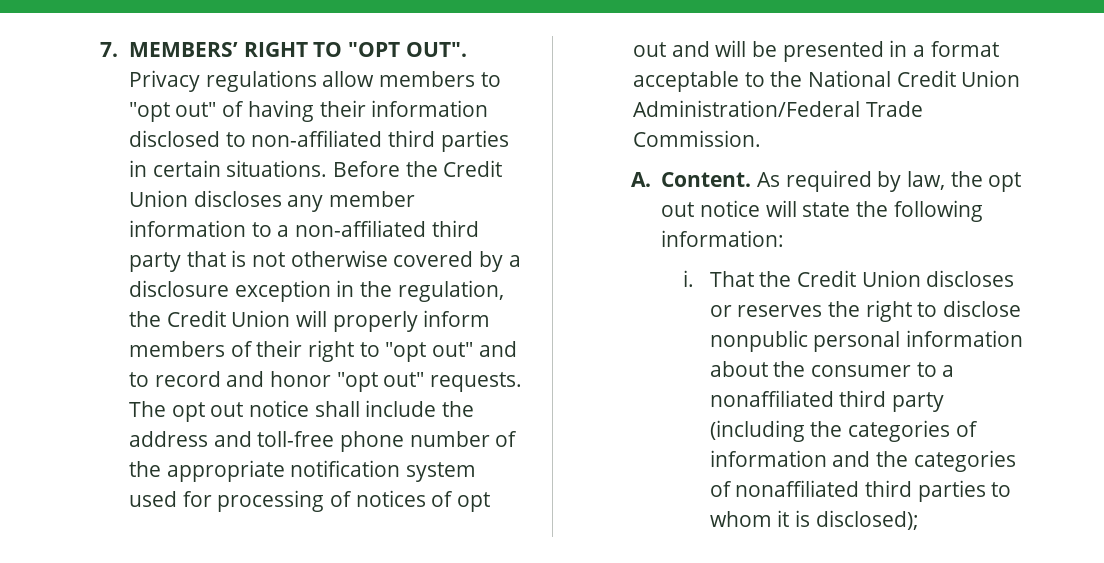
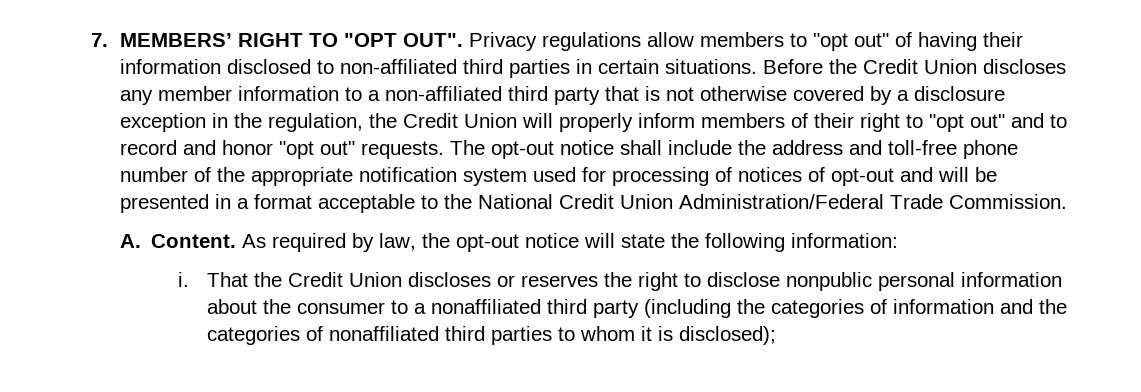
- The opt out notice shall include the address and toll-free phone number of the appropriate notification system used for processing of notices of opt out and will be presented in a format acceptable to the National Credit Union Administration/Federal Trade Commission.
+ The opt-out notice shall include the address and toll-free phone number of the appropriate notification system used for processing of notices of opt-out and will be presented in a format acceptable to the National Credit Union Administration/Federal Trade Commission.
- As required by law, the opt out notice will state the following information:
+ As required by law, the opt-out notice will state the following information:

